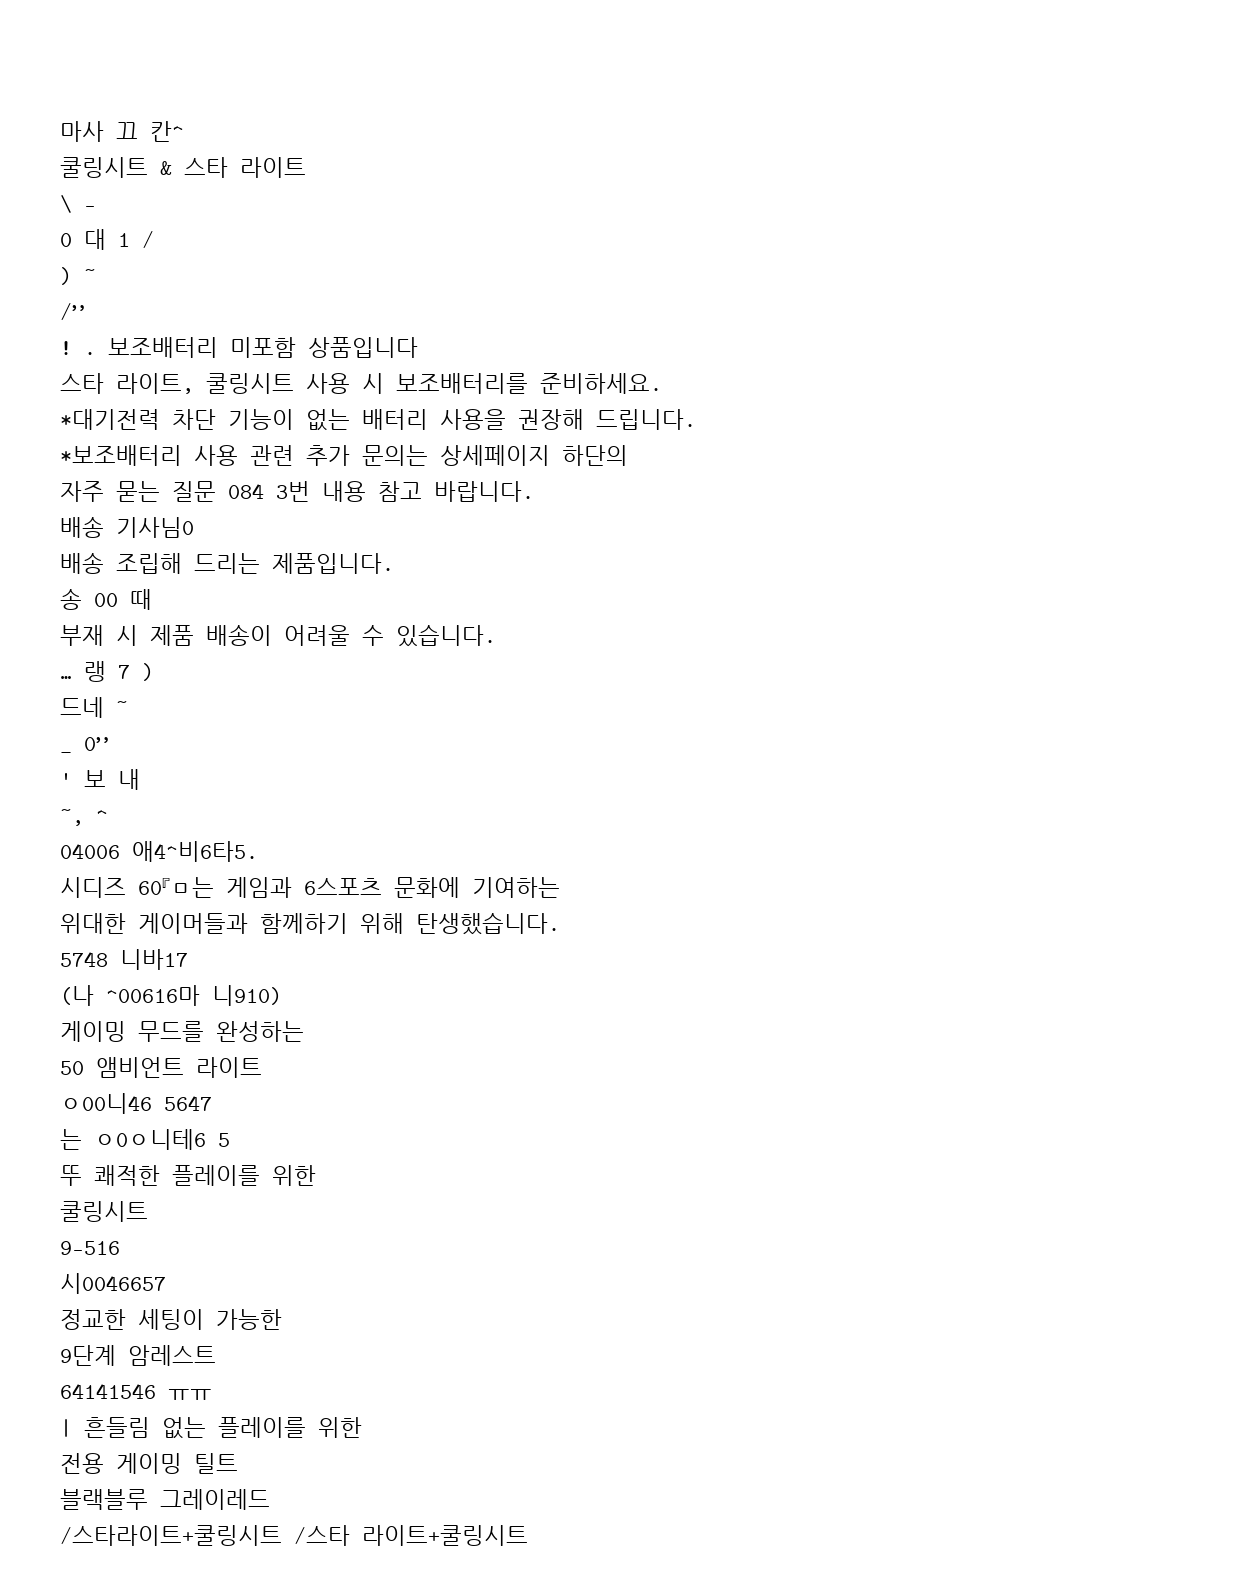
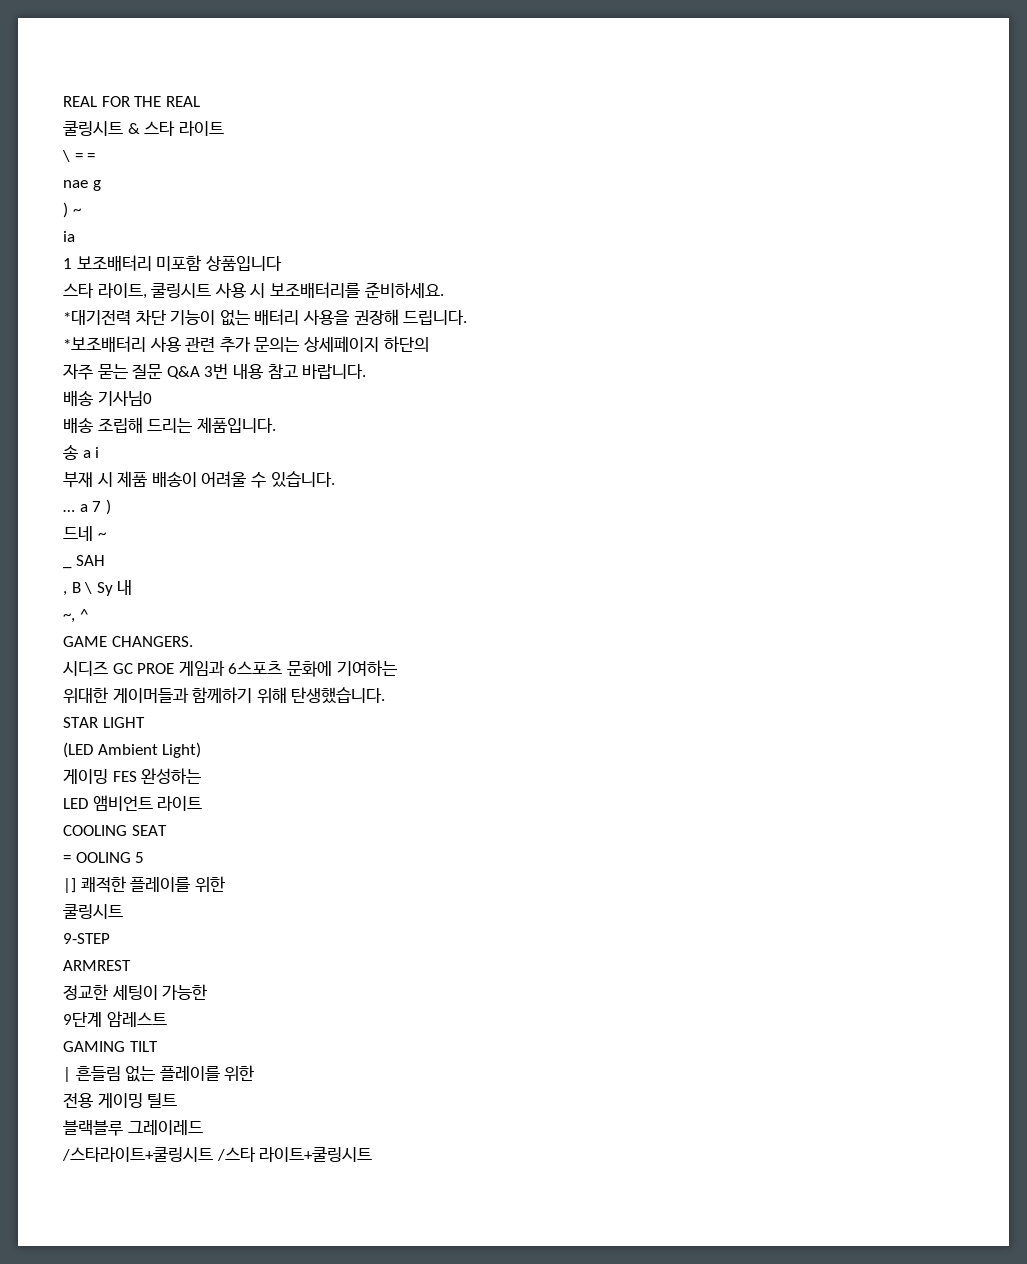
- 마사 끄 칸^
+ REAL FOR THE REAL
- \ -
- 0 대 1 /
+ \ = =
+ nae g
- /”
- ! . 보조배터리 미포함 상품입니다
+ ia
+ 1 보조배터리 미포함 상품입니다
- 자주 묻는 질문 084 3번 내용 참고 바랍니다.
+ 자주 묻는 질문 Q&A 3번 내용 참고 바랍니다.
- 송 00 때
+ 송 a i
- … 랭 7 )
+ … a 7 )
- _ 0”
- ' 보 내
+ _ SAH
+ , B \ Sy 내
- 04006 애4^비6타5.
+ GAME CHANGERS.
- 시디즈 60『ㅁ는 게임과 6스포츠 문화에 기여하는
+ 시디즈 GC PROE 게임과 6스포츠 문화에 기여하는
- 5748 니바17
- (나 ^00616마 니910)
- 게이밍 무드를 완성하는
+ STAR LIGHT
+ (LED Ambient Light)
+ 게이밍 FES 완성하는
- 50 앰비언트 라이트
+ LED 앰비언트 라이트
- ㅇ00니46 5647
- 는 ㅇ0ㅇ니테6 5
+ COOLING SEAT
+ = OOLING 5
- 뚜 쾌적한 플레이를 위한
+ |] 쾌적한 플레이를 위한
- 9-516
- 시0046657
+ 9-STEP
+ ARMREST
- 64141546 ㅠㅠ
+ GAMING TILT

